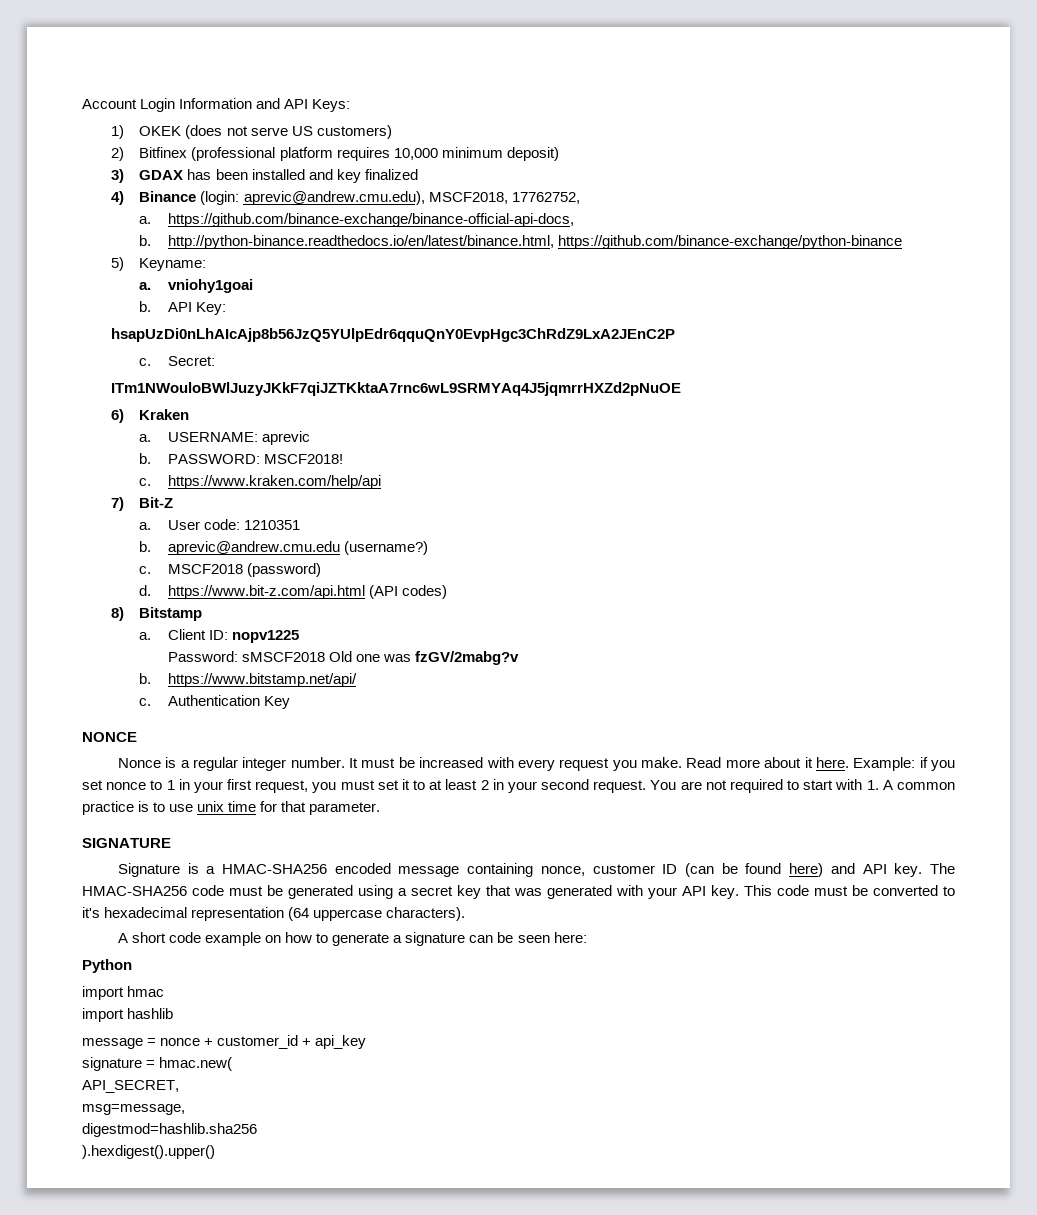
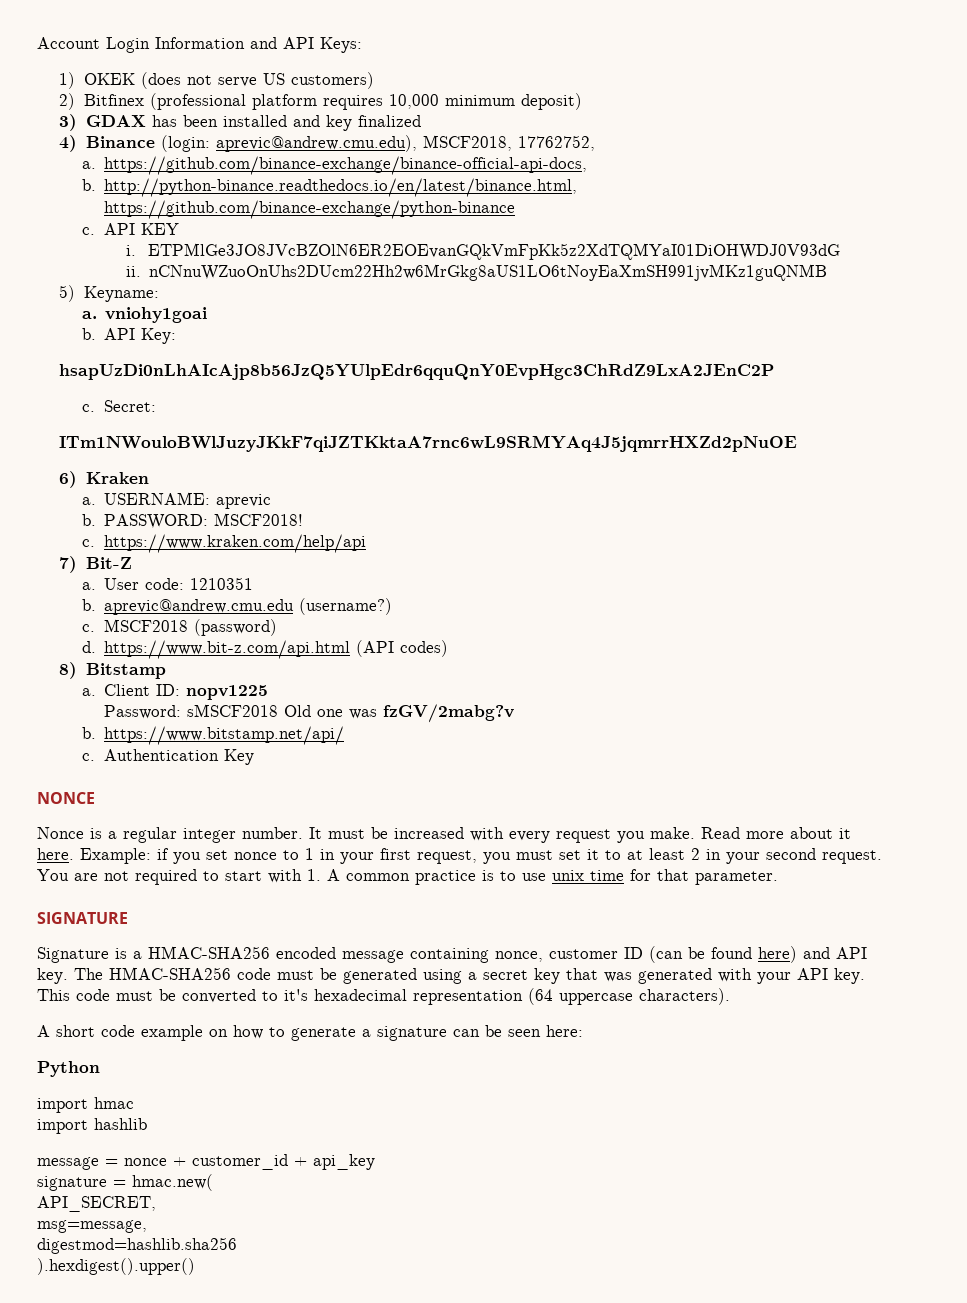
+ c. API KEY
+ i. ETPMlGe3JO8JVcBZOlN6ER2EOEvanGQkVmFpKk5z2XdTQMYaI01DiOHWDJ0V93dG
+ ii. nCNnuWZuoOnUhs2DUcm22Hh2w6MrGkg8aUS1LO6tNoyEaXmSH991jvMKz1guQNMB

